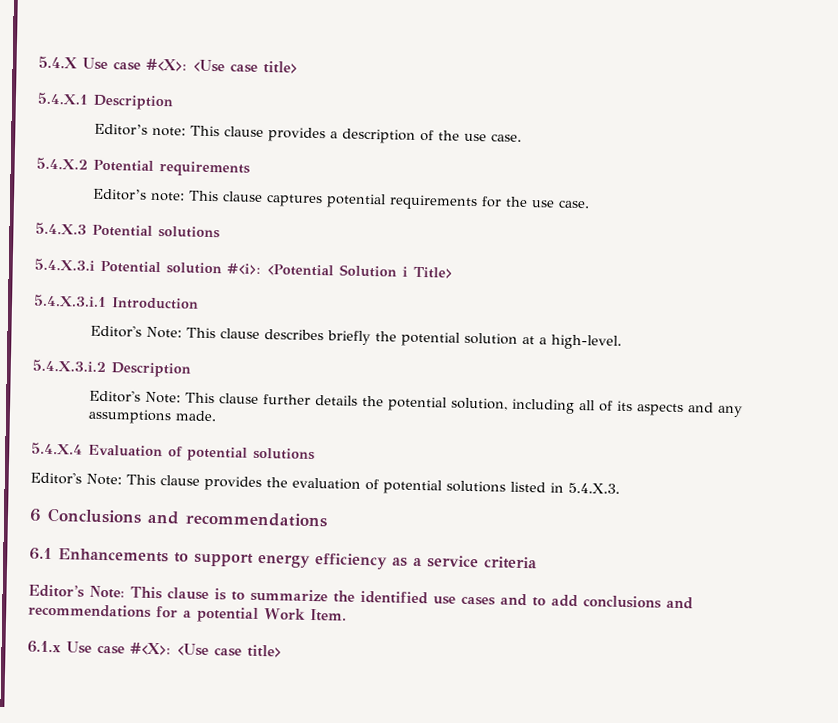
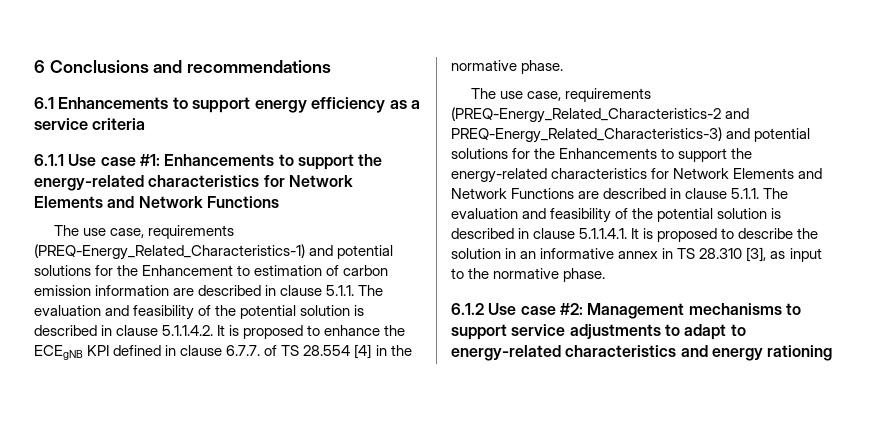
- 5.4.X Use case #<X>: <Use case title>
- 5.4.X.1 Description
- Editor’s note: This clause provides a description of the use case.
- 5.4.X.2 Potential requirements
- Editor’s note: This clause captures potential requirements for the use case.
- 5.4.X.3 Potential solutions
- 5.4.X.3.i Potential solution #<i>: <Potential Solution i Title>
- 5.4.X.3.i.1 Introduction
- Editor's Note: This clause describes briefly the potential solution at a high-level.
- 5.4.X.3.i.2 Description
- Editor's Note: This clause further details the potential solution, including all of its aspects and any assumptions made.
- 5.4.X.4 Evaluation of potential solutions
- Editor's Note: This clause provides the evaluation of potential solutions listed in 5.4.X.3.
- Editor’s Note: This clause is to summarize the identified use cases and to add conclusions and recommendations for a potential Work Item.
- 6.1.x Use case #<X>: <Use case title>
+ 6.1.1 Use case #1: Enhancements to support the energy-related characteristics for Network Elements and Network Functions
+ The use case, requirements (PREQ-Energy_Related_Characteristics-1) and potential solutions for the Enhancement to estimation of carbon emission information are described in clause 5.1.1. The evaluation and feasibility of the potential solution is described in clause 5.1.1.4.2. It is proposed to enhance the ECEgNB KPI defined in clause 6.7.7. of TS 28.554 [4] in the normative phase.
+ The use case, requirements (PREQ-Energy_Related_Characteristics-2 and PREQ-Energy_Related_Characteristics-3) and potential solutions for the Enhancements to support the energy-related characteristics for Network Elements and Network Functions are described in clause 5.1.1. The evaluation and feasibility of the potential solution is described in clause 5.1.1.4.1. It is proposed to describe the solution in an informative annex in TS 28.310 [3], as input to the normative phase.
+ 6.1.2 Use case #2: Management mechanisms to support service adjustments to adapt to energy-related characteristics and energy rationing

